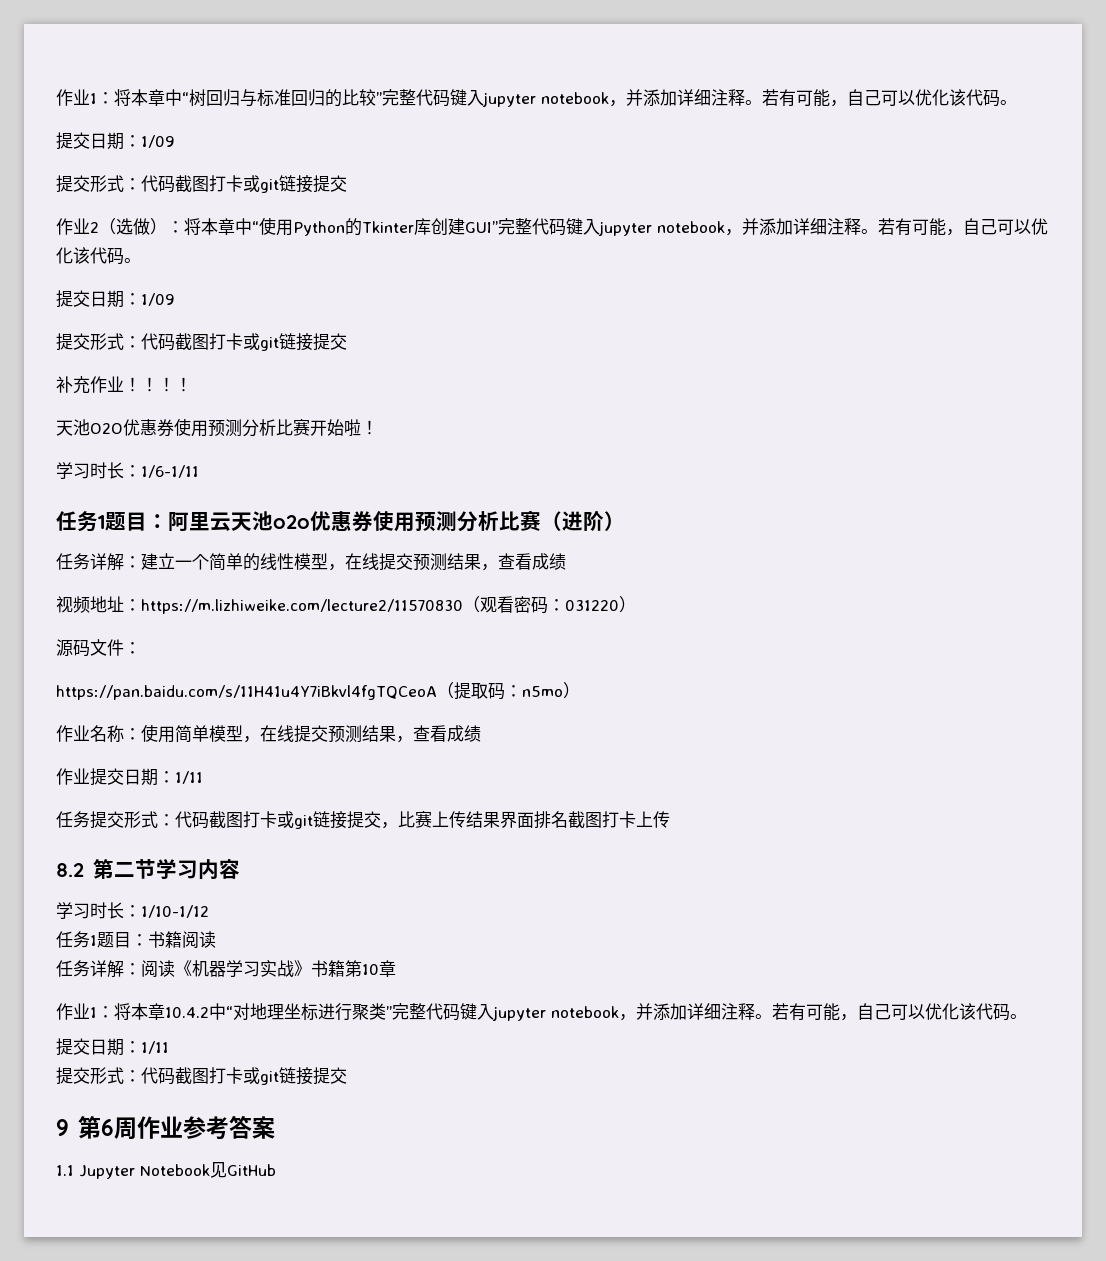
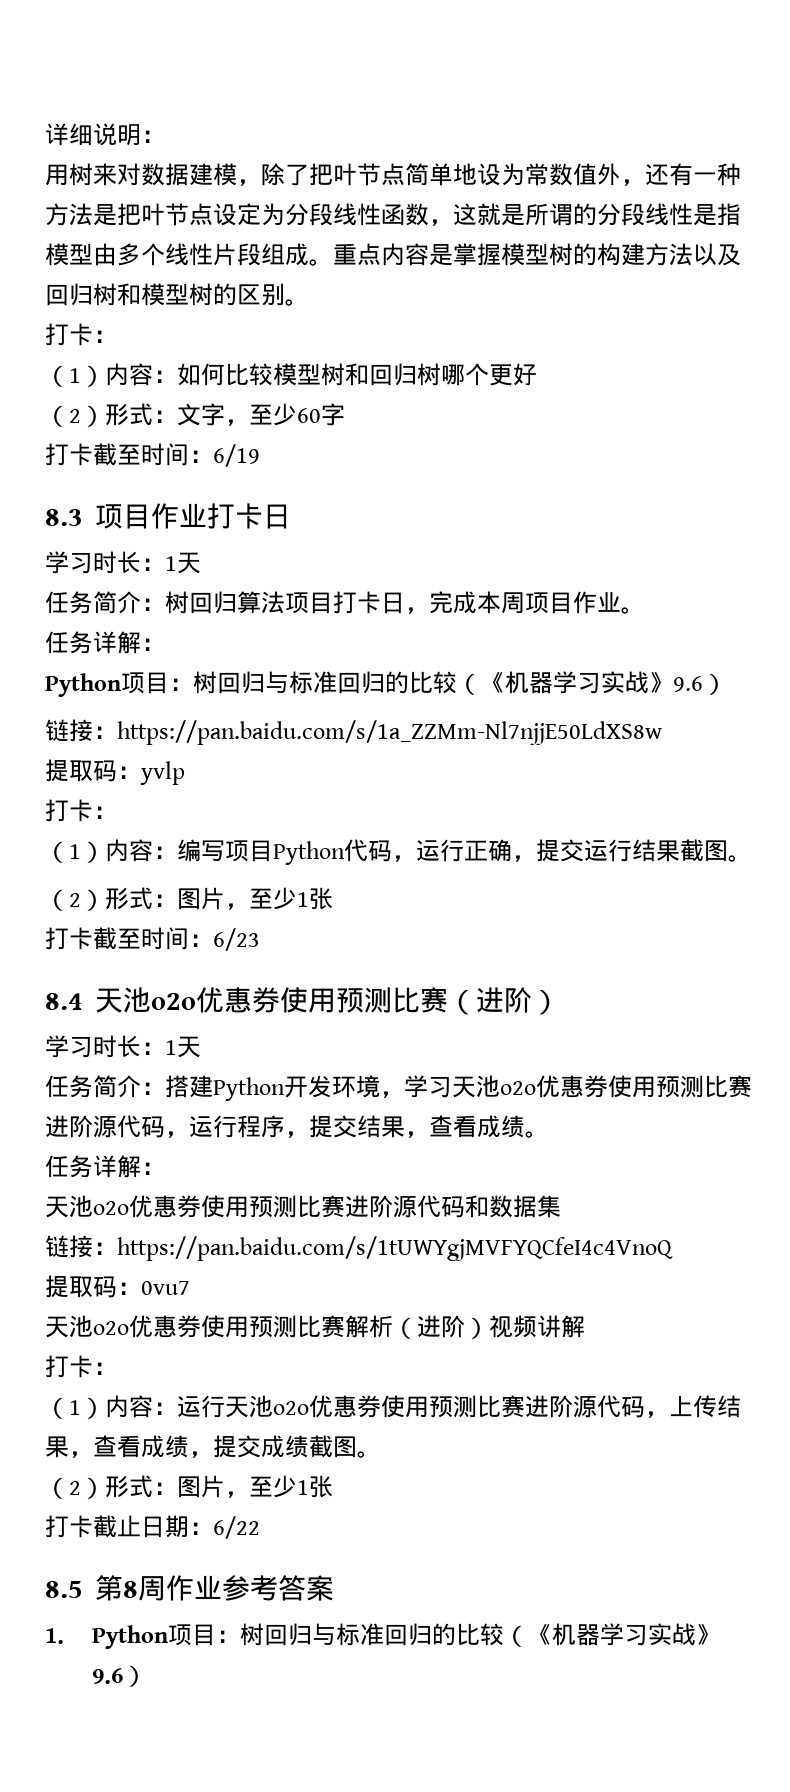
- 作业1：将本章中“树回归与标准回归的比较”完整代码键入jupyter notebook，并添加详细注释。若有可能，自己可以优化该代码。
- 提交日期：1/09
- 提交形式：代码截图打卡或git链接提交
- 作业2（选做）：将本章中“使用Python的Tkinter库创建GUI”完整代码键入jupyter notebook，并添加详细注释。若有可能，自己可以优化该代码。
- 提交日期：1/09
- 提交形式：代码截图打卡或git链接提交
- 补充作业！！！！
- 天池O2O优惠券使用预测分析比赛开始啦！
- 学习时长：1/6-1/11
- 任务1题目：阿里云天池o2o优惠券使用预测分析比赛（进阶）
- 任务详解：建立一个简单的线性模型，在线提交预测结果，查看成绩
- 视频地址：https://m.lizhiweike.com/lecture2/11570830（观看密码：031220）
- 源码文件：
- https://pan.baidu.com/s/11H41u4Y7iBkvl4fgTQCeoA（提取码：n5mo）
- 作业名称：使用简单模型，在线提交预测结果，查看成绩
- 作业提交日期：1/11
- 任务提交形式：代码截图打卡或git链接提交，比赛上传结果界面排名截图打卡上传
- 8.2第二节学习内容
- 学习时长：1/10-1/12
- 任务1题目：书籍阅读
- 任务详解：阅读《机器学习实战》书籍第10章
- 作业1：将本章10.4.2中“对地理坐标进行聚类”完整代码键入jupyter notebook，并添加详细注释。若有可能，自己可以优化该代码。
- 提交日期：1/11
- 提交形式：代码截图打卡或git链接提交
- 9第6周作业参考答案
- 1.1 Jupyter Notebook见GitHub
+ 详细说明：
+ 用树来对数据建模，除了把叶节点简单地设为常数值外，还有一种方法是把叶节点设定为分段线性函数，这就是所谓的分段线性是指模型由多个线性片段组成。重点内容是掌握模型树的构建方法以及回归树和模型树的区别。
+ 打卡：
+ （1）内容：如何比较模型树和回归树哪个更好
+ （2）形式：文字，至少60字
+ 打卡截至时间：6/19
+ 8.3项目作业打卡日
+ 学习时长：1天
+ 任务简介：树回归算法项目打卡日，完成本周项目作业。
+ 任务详解：
+ Python项目：树回归与标准回归的比较（《机器学习实战》9.6）
+ 链接：https://pan.baidu.com/s/1a_ZZMm-Nl7njjE50LdXS8w
+ 提取码：yvlp
+ 打卡：
+ （1）内容：编写项目Python代码，运行正确，提交运行结果截图。
+ （2）形式：图片，至少1张
+ 打卡截至时间：6/23
+ 8.4天池o2o优惠券使用预测比赛（进阶）
+ 学习时长：1天
+ 任务简介：搭建Python开发环境，学习天池o2o优惠券使用预测比赛进阶源代码，运行程序，提交结果，查看成绩。
+ 任务详解：
+ 天池o2o优惠券使用预测比赛进阶源代码和数据集
+ 链接：https://pan.baidu.com/s/1tUWYgjMVFYQCfeI4c4VnoQ
+ 提取码：0vu7
+ 天池o2o优惠券使用预测比赛解析（进阶）视频讲解
+ 打卡：
+ （1）内容：运行天池o2o优惠券使用预测比赛进阶源代码，上传结果，查看成绩，提交成绩截图。
+ （2）形式：图片，至少1张
+ 打卡截止日期：6/22
+ 8.5第8周作业参考答案
+ 1. Python项目：树回归与标准回归的比较（《机器学习实战》9.6）

